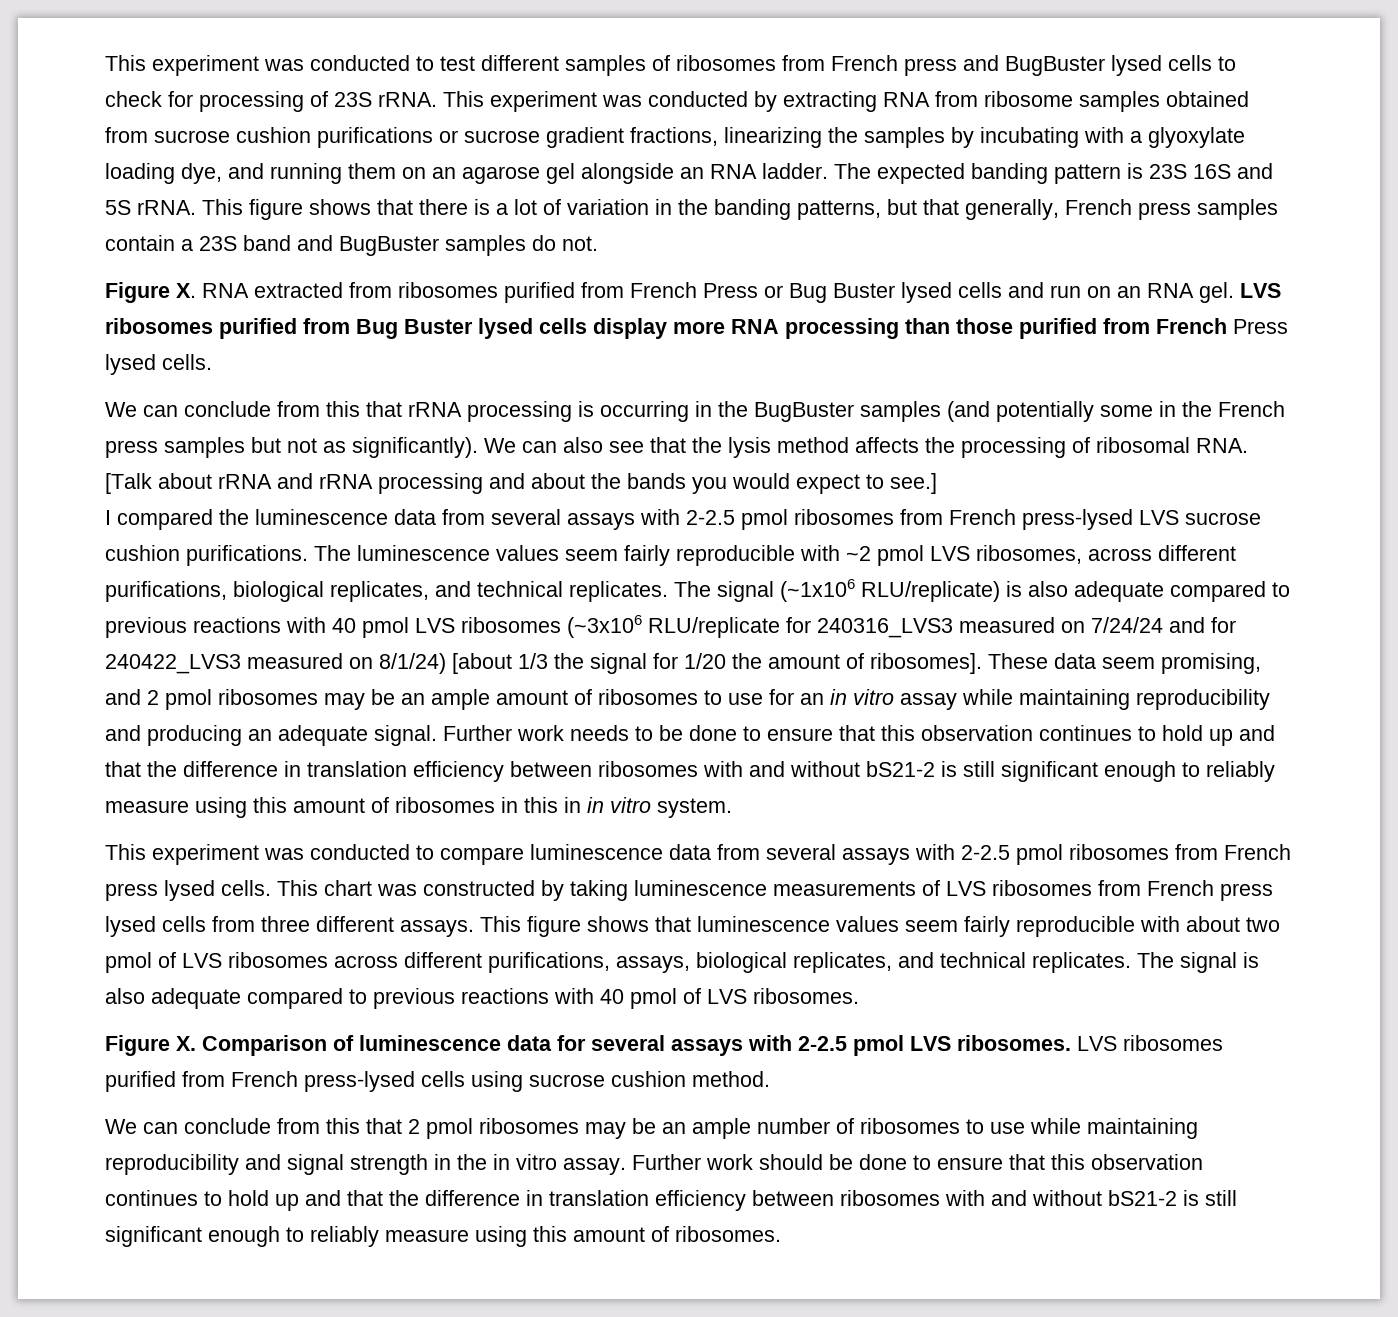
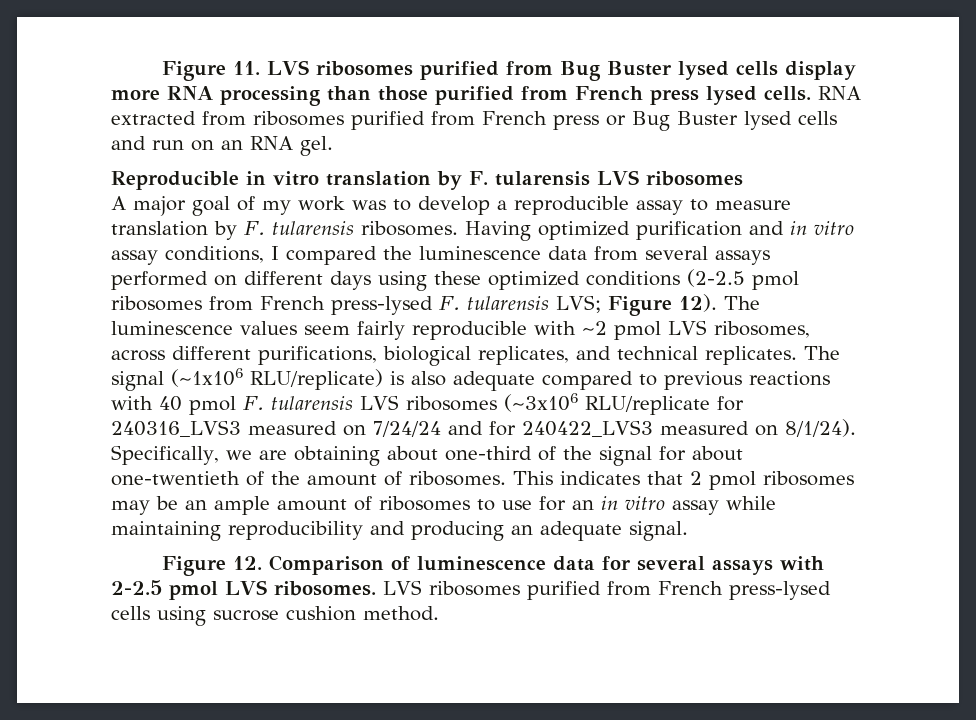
- This experiment was conducted to test different samples of ribosomes from French press and BugBuster lysed cells to check for processing of 23S rRNA. This experiment was conducted by extracting RNA from ribosome samples obtained from sucrose cushion purifications or sucrose gradient fractions, linearizing the samples by incubating with a glyoxylate loading dye, and running them on an agarose gel alongside an RNA ladder. The expected banding pattern is 23S 16S and 5S rRNA. This figure shows that there is a lot of variation in the banding patterns, but that generally, French press samples contain a 23S band and BugBuster samples do not.
- Figure X. RNA extracted from ribosomes purified from French Press or Bug Buster lysed cells and run on an RNA gel. LVS ribosomes purified from Bug Buster lysed cells display more RNA processing than those purified from French Press lysed cells.
- We can conclude from this that rRNA processing is occurring in the BugBuster samples (and potentially some in the French press samples but not as significantly). We can also see that the lysis method affects the processing of ribosomal RNA. [Talk about rRNA and rRNA processing and about the bands you would expect to see.]
- I compared the luminescence data from several assays with 2-2.5 pmol ribosomes from French press-lysed LVS sucrose cushion purifications.
+ Figure 11. LVS ribosomes purified from Bug Buster lysed cells display more RNA processing than those purified from French press lysed cells. RNA extracted from ribosomes purified from French press or Bug Buster lysed cells and run on an RNA gel.
+ Reproducible in vitro translation by F. tularensis LVS ribosomes
+ A major goal of my work was to develop a reproducible assay to measure translation by F. tularensis ribosomes. Having optimized purification and in vitro assay conditions, I compared the luminescence data from several assays performed on different days using these optimized conditions (2-2.5 pmol ribosomes from French press-lysed F. tularensis LVS; Figure 12).
- The signal (~1x106 RLU/replicate) is also adequate compared to previous reactions with 40 pmol LVS ribosomes (~3x106 RLU/replicate for 240316_LVS3 measured on 7/24/24 and for 240422_LVS3 measured on 8/1/24) [about 1/3 the signal for 1/20 the amount of ribosomes]. These data seem promising, and 2 pmol ribosomes may be an ample amount of ribosomes to use for an in vitro assay while maintaining reproducibility and producing an adequate signal. Further work needs to be done to ensure that this observation continues to hold up and that the difference in translation efficiency between ribosomes with and without bS21-2 is still significant enough to reliably measure using this amount of ribosomes in this in in vitro system.
- This experiment was conducted to compare luminescence data from several assays with 2-2.5 pmol ribosomes from French press lysed cells. This chart was constructed by taking luminescence measurements of LVS ribosomes from French press lysed cells from three different assays. This figure shows that luminescence values seem fairly reproducible with about two pmol of LVS ribosomes across different purifications, assays, biological replicates, and technical replicates. The signal is also adequate compared to previous reactions with 40 pmol of LVS ribosomes.
- Figure X. Comparison of luminescence data for several assays with 2-2.5 pmol LVS ribosomes.
+ The signal (~1x106 RLU/replicate) is also adequate compared to previous reactions with 40 pmol F. tularensis LVS ribosomes (~3x106 RLU/replicate for 240316_LVS3 measured on 7/24/24 and for 240422_LVS3 measured on 8/1/24). Specifically, we are obtaining about one-third of the signal for about one-twentieth of the amount of ribosomes. This indicates that 2 pmol ribosomes may be an ample amount of ribosomes to use for an in vitro assay while maintaining reproducibility and producing an adequate signal.
+ Figure 12. Comparison of luminescence data for several assays with 2-2.5 pmol LVS ribosomes.
- We can conclude from this that 2 pmol ribosomes may be an ample number of ribosomes to use while maintaining reproducibility and signal strength in the in vitro assay. Further work should be done to ensure that this observation continues to hold up and that the difference in translation efficiency between ribosomes with and without bS21-2 is still significant enough to reliably measure using this amount of ribosomes.

